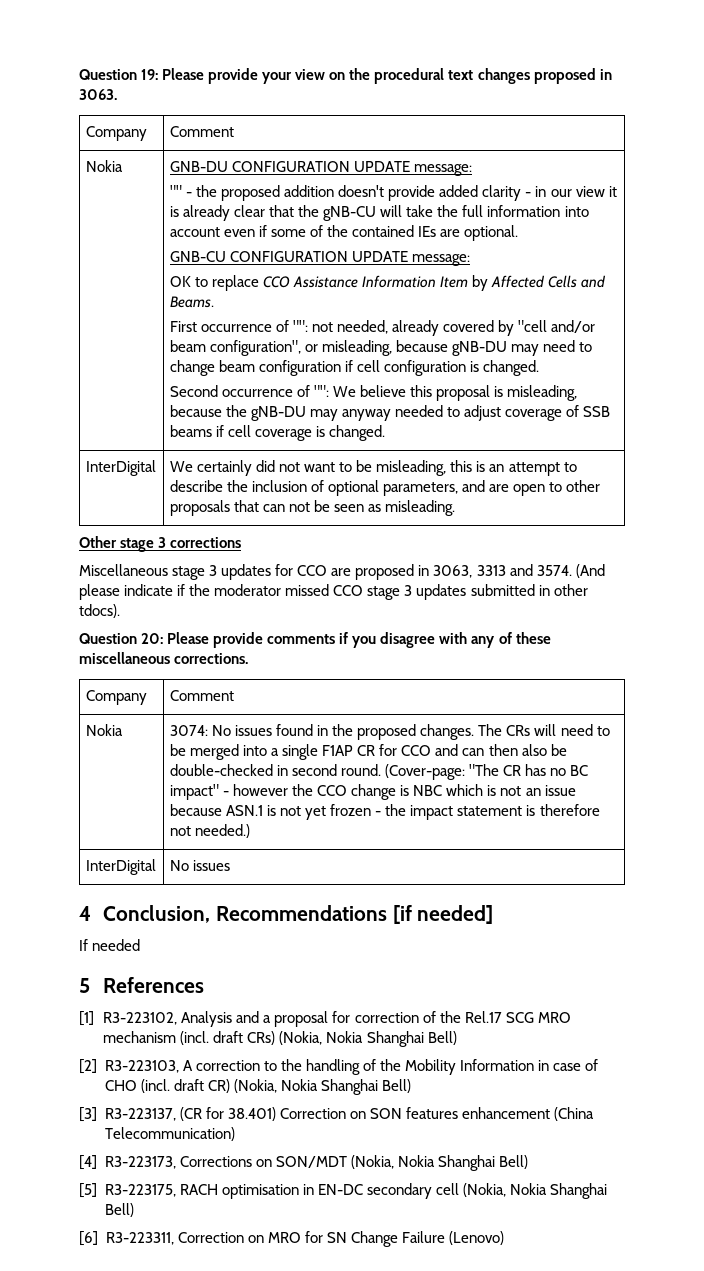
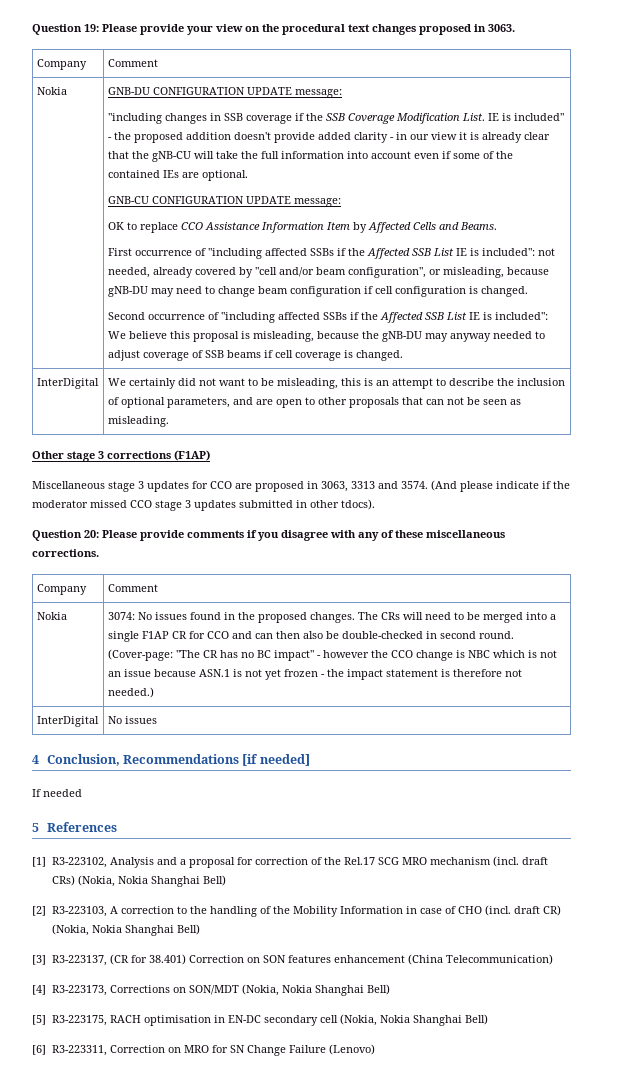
- "" - the proposed addition doesn't provide added clarity - in our view it is already clear that the gNB-CU will take the full information into account even if some of the contained IEs are optional.
+ "including changes in SSB coverage if the SSB Coverage Modification List. IE is included" - the proposed addition doesn't provide added clarity - in our view it is already clear that the gNB-CU will take the full information into account even if some of the contained IEs are optional.
- First occurrence of "": not needed, already covered by "cell and/or beam configuration", or misleading, because gNB-DU may need to change beam configuration if cell configuration is changed.
+ First occurrence of "including affected SSBs if the Affected SSB List IE is included": not needed, already covered by "cell and/or beam configuration", or misleading, because gNB-DU may need to change beam configuration if cell configuration is changed.
- Second occurrence of "": We believe this proposal is misleading, because the gNB-DU may anyway needed to adjust coverage of SSB beams if cell coverage is changed.
+ Second occurrence of "including affected SSBs if the Affected SSB List IE is included": We believe this proposal is misleading, because the gNB-DU may anyway needed to adjust coverage of SSB beams if cell coverage is changed.
- Other stage 3 corrections
+ Other stage 3 corrections (F1AP)

